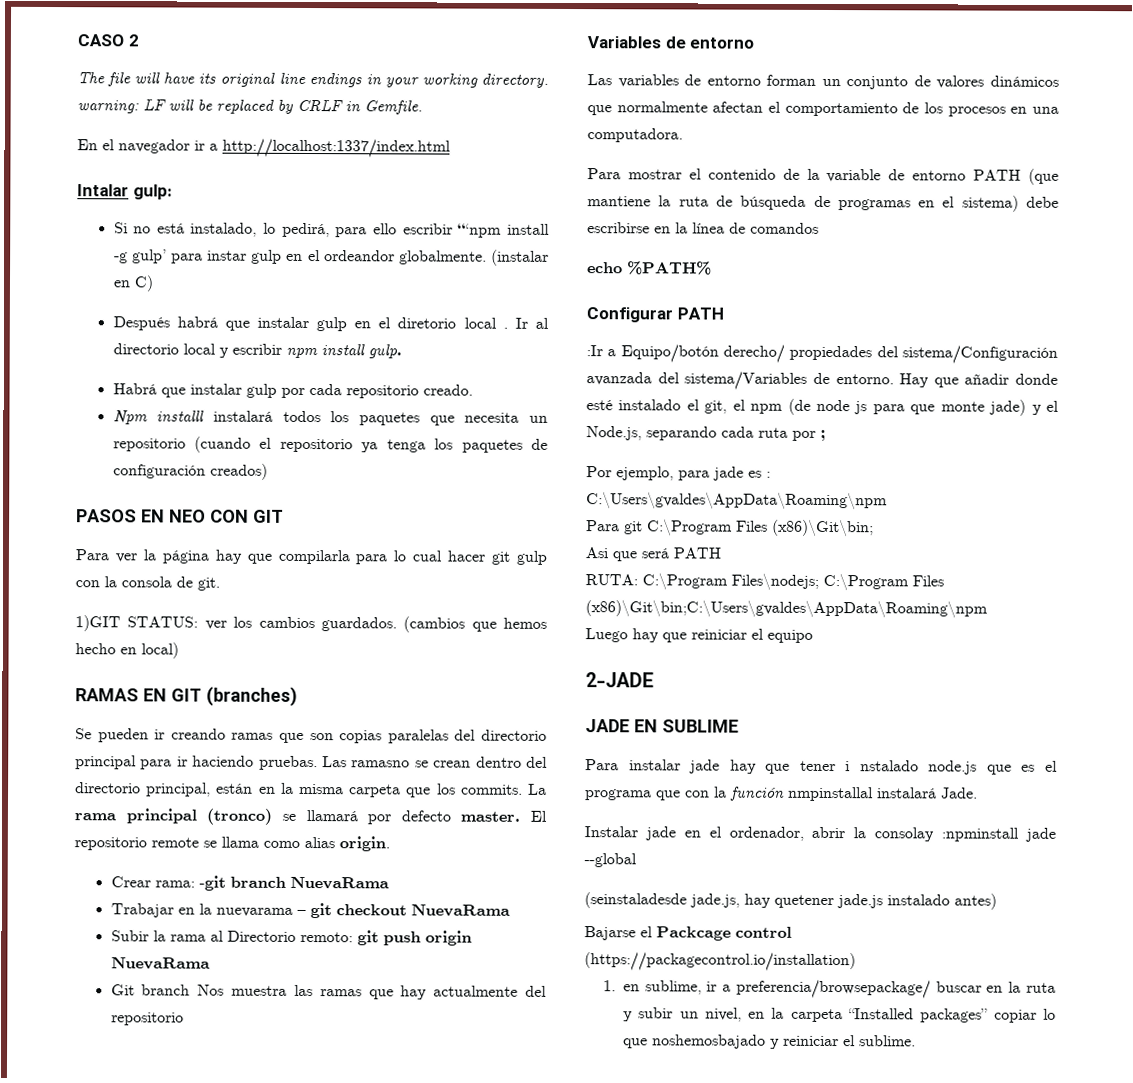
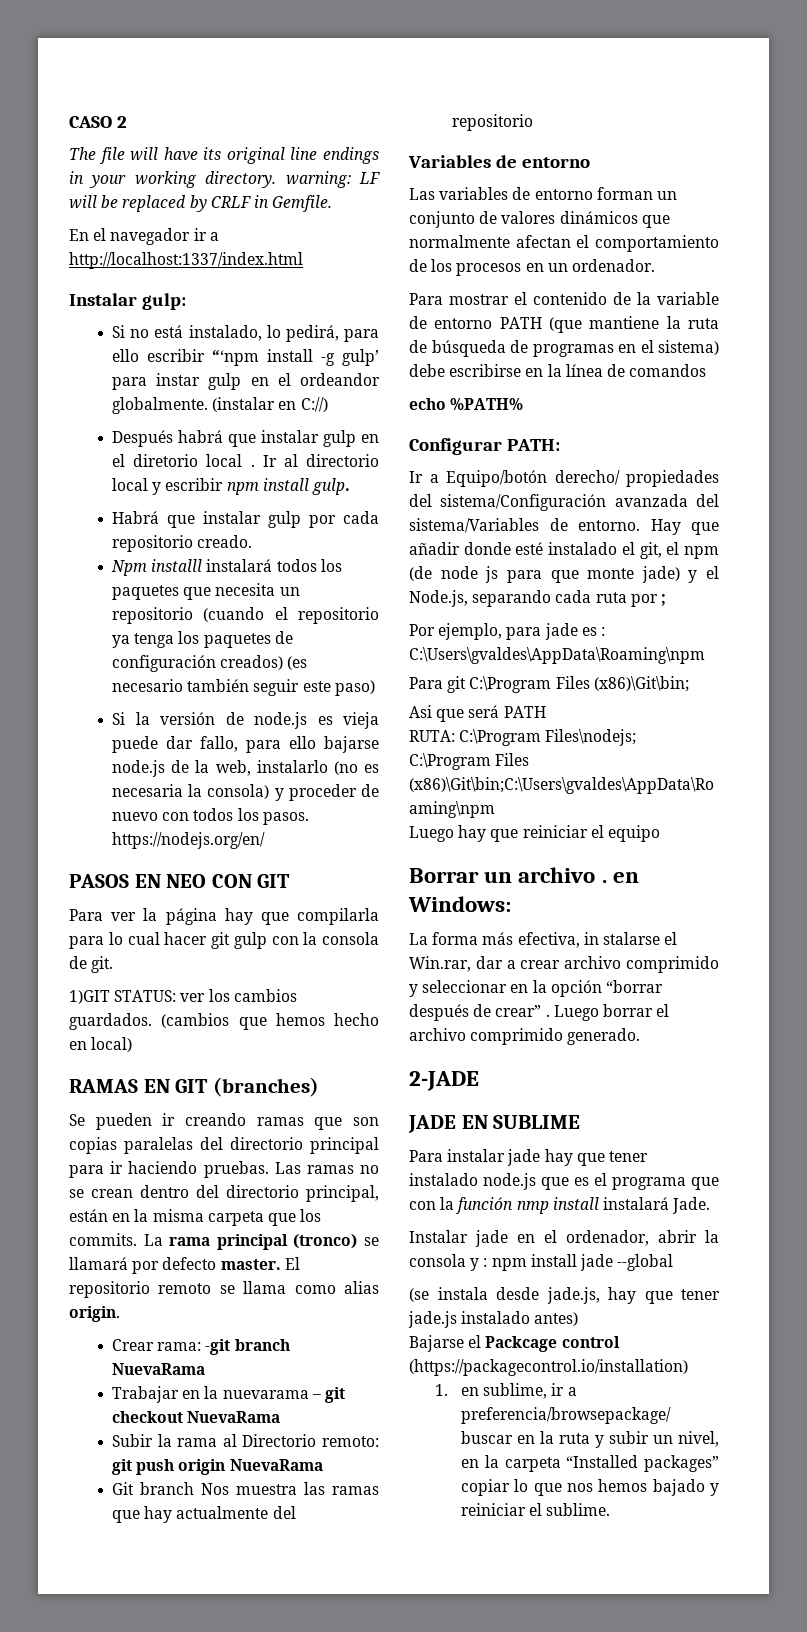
- Intalar gulp:
+ Instalar gulp:
- (instalar en C)
+ (instalar en C://)
- Npm installl instalará todos los paquetes que necesita un repositorio (cuando el repositorio ya tenga los paquetes de configuración creados)
+ Npm installl instalará todos los paquetes que necesita un repositorio (cuando el repositorio ya tenga los paquetes de configuración creados) (es necesario también seguir este paso)
+ Si la versión de node.js es vieja puede dar fallo, para ello bajarse node.js de la web, instalarlo (no es necesaria la consola) y proceder de nuevo con todos los pasos. https://nodejs.org/en/
- Las ramasno se crean dentro del directorio principal, están en la misma carpeta que los commits.
+ Las ramas no se crean dentro del directorio principal, están en la misma carpeta que los commits.
- El repositorio remote se llama como alias origin.
+ El repositorio remoto se llama como alias origin.
- Las variables de entorno forman un conjunto de valores dinámicos que normalmente afectan el comportamiento de los procesos en una computadora.
+ Las variables de entorno forman un conjunto de valores dinámicos que normalmente afectan el comportamiento de los procesos en un ordenador.
- Configurar PATH
- :Ir a Equipo/botón derecho/ propiedades del sistema/Configuración avanzada del sistema/Variables de entorno.
+ Configurar PATH:
+ Ir a Equipo/botón derecho/ propiedades del sistema/Configuración avanzada del sistema/Variables de entorno.
+ Borrar un archivo . en Windows:
+ La forma más efectiva, in stalarse el Win.rar, dar a crear archivo comprimido y seleccionar en la opción “borrar después de crear” . Luego borrar el archivo comprimido generado.
- Para instalar jade hay que tener i nstalado node.js que es el programa que con la función nmpinstallal instalará Jade.
+ Para instalar jade hay que tener instalado node.js que es el programa que con la función nmp install instalará Jade.
- Instalar jade en el ordenador, abrir la consolay :npminstall jade --global
- (seinstaladesde jade.js, hay quetener jade.js instalado antes)
+ Instalar jade en el ordenador, abrir la consola y : npm install jade --global
+ (se instala desde jade.js, hay que tener jade.js instalado antes)
- 1. en sublime, ir a preferencia/browsepackage/ buscar en la ruta y subir un nivel, en la carpeta “Installed packages” copiar lo que noshemosbajado y reiniciar el sublime.
+ 1. en sublime, ir a preferencia/browsepackage/ buscar en la ruta y subir un nivel, en la carpeta “Installed packages” copiar lo que nos hemos bajado y reiniciar el sublime.

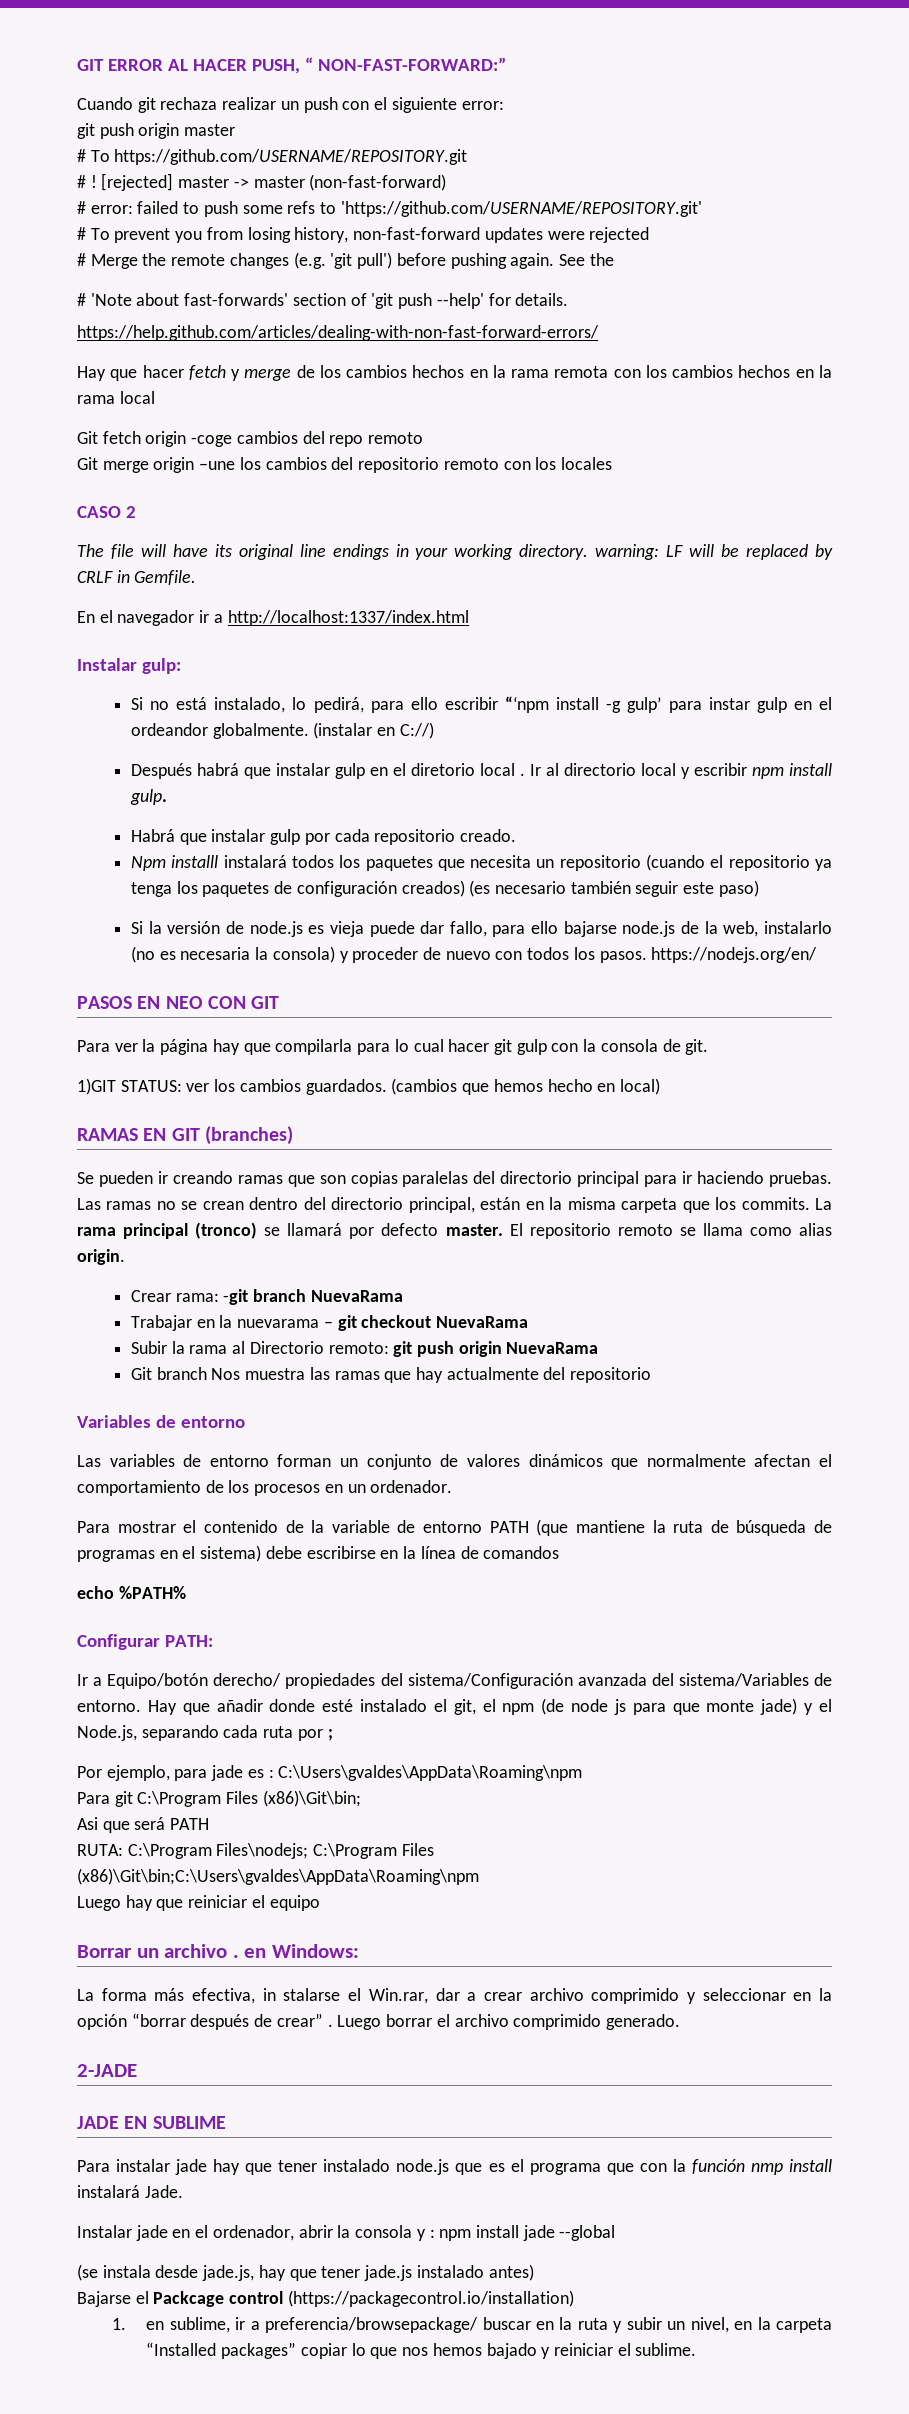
+ GIT ERROR AL HACER PUSH, “ NON-FAST-FORWARD:”
+ Cuando git rechaza realizar un push con el siguiente error:
+ git push origin master
+ # To https://github.com/USERNAME/REPOSITORY.git
+ # ! [rejected] master -> master (non-fast-forward)
+ # error: failed to push some refs to 'https://github.com/USERNAME/REPOSITORY.git'
+ # To prevent you from losing history, non-fast-forward updates were rejected
+ # Merge the remote changes (e.g. 'git pull') before pushing again. See the
+ # 'Note about fast-forwards' section of 'git push --help' for details.
+ https://help.github.com/articles/dealing-with-non-fast-forward-errors/
+ Hay que hacer fetch y merge de los cambios hechos en la rama remota con los cambios hechos en la rama local
+ Git fetch origin -coge cambios del repo remoto
+ Git merge origin –une los cambios del repositorio remoto con los locales

